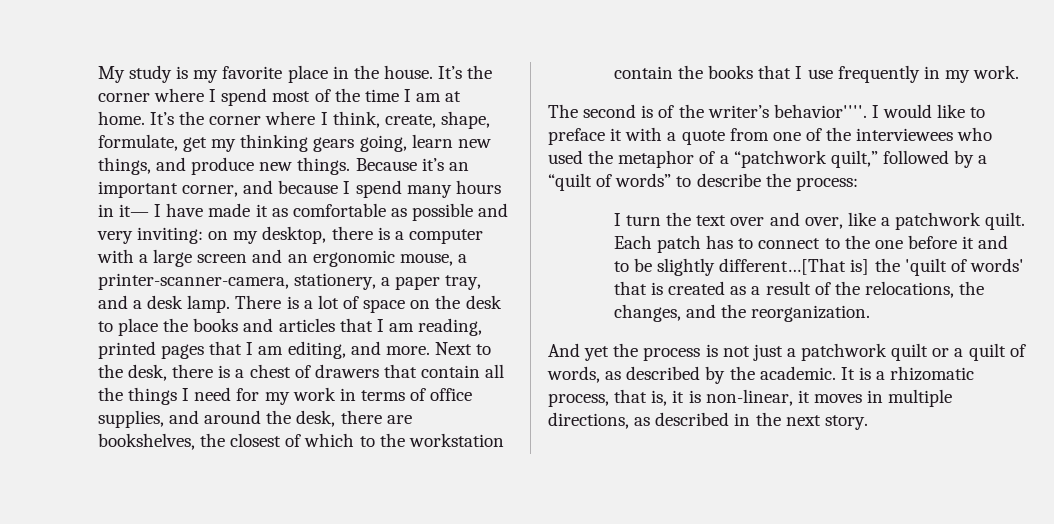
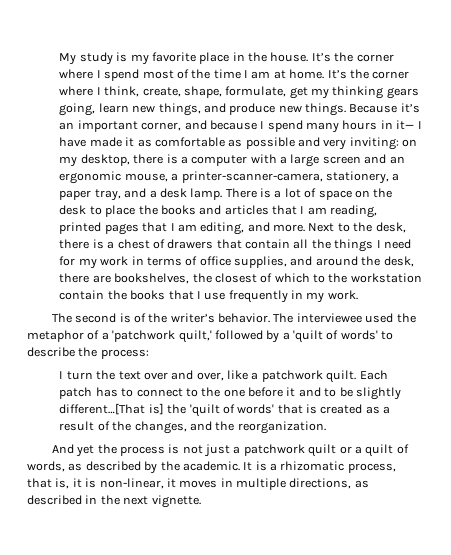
- The second is of the writer’s behavior''''. I would like to preface it with a quote from one of the interviewees who used the metaphor of a “patchwork quilt,” followed by a “quilt of words” to describe the process:
+ The second is of the writer’s behavior. The interviewee used the metaphor of a 'patchwork quilt,' followed by a 'quilt of words' to describe the process:
- Each patch has to connect to the one before it and to be slightly different…[That is] the 'quilt of words' that is created as a result of the relocations, the changes, and the reorganization.
+ Each patch has to connect to the one before it and to be slightly different…[That is] the 'quilt of words' that is created as a result of the changes, and the reorganization.
- It is a rhizomatic process, that is, it is non-linear, it moves in multiple directions, as described in the next story.
+ It is a rhizomatic process, that is, it is non-linear, it moves in multiple directions, as described in the next vignette.

